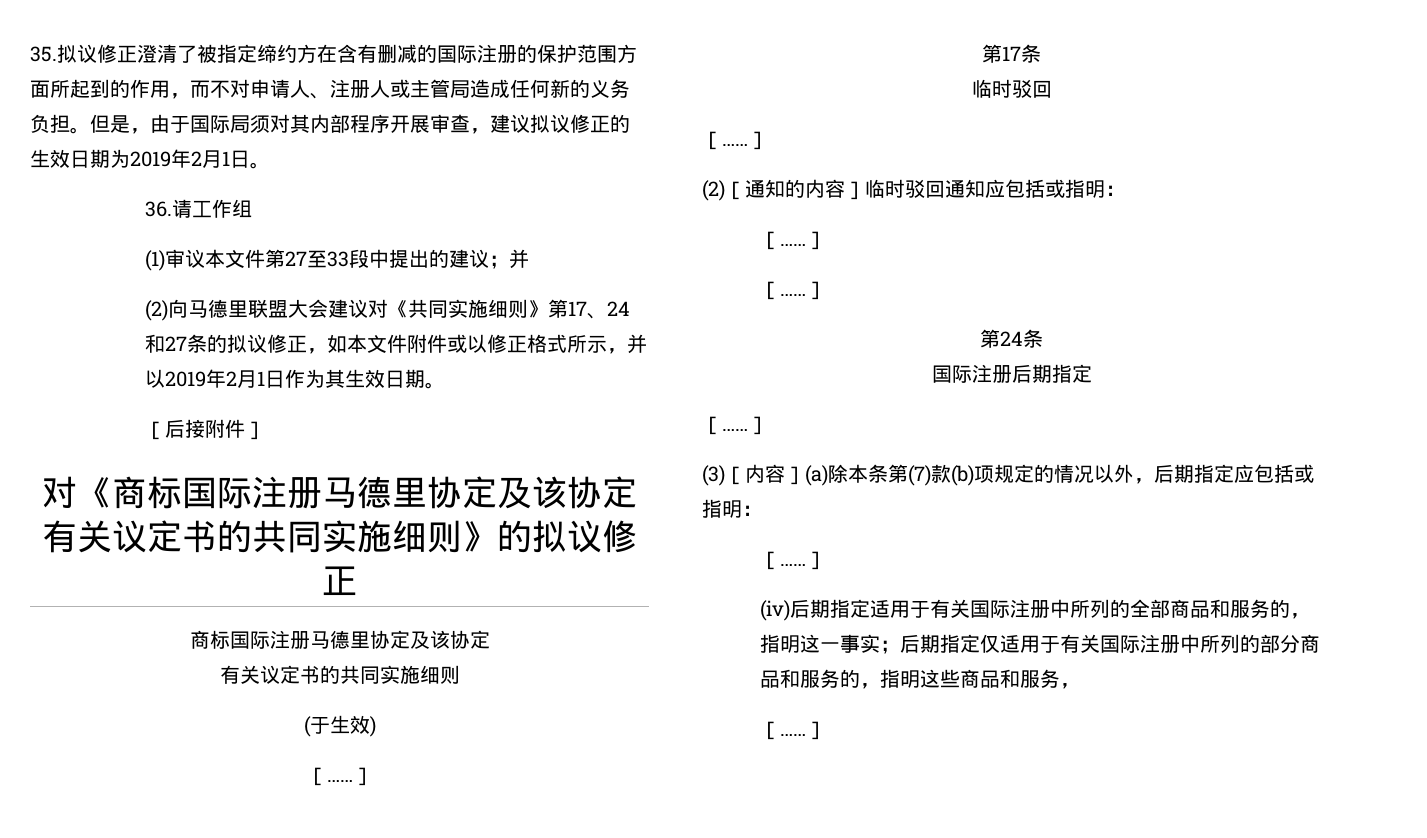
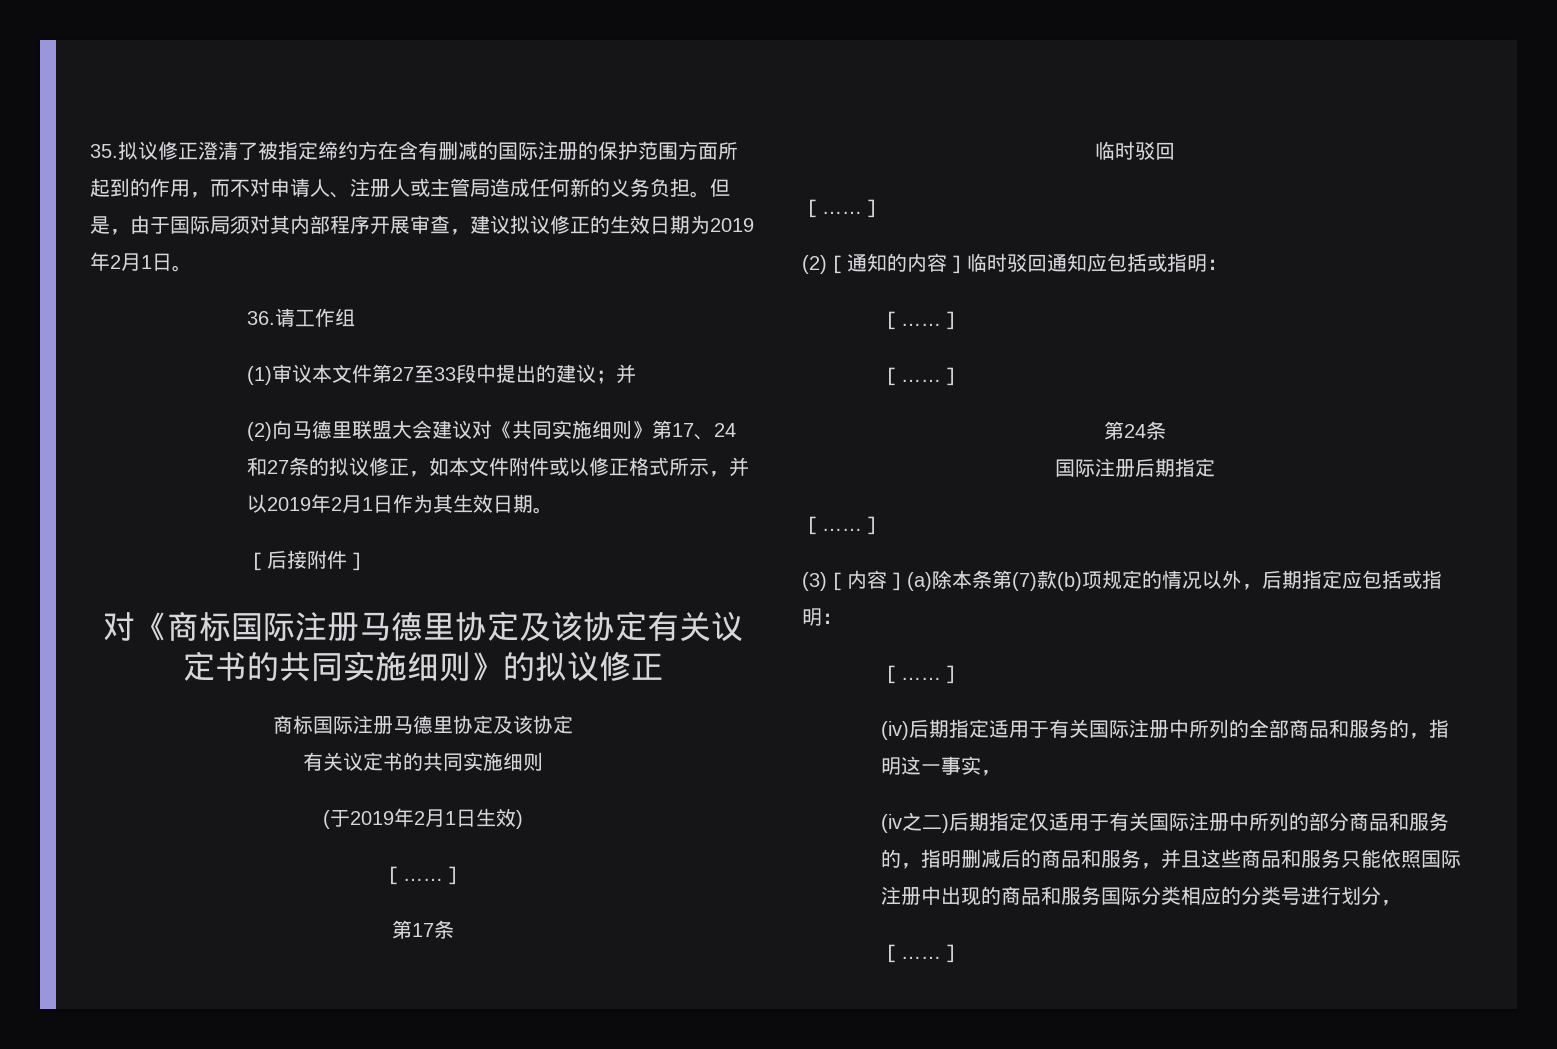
- (于生效)
+ (于2019年2月1日生效)
- (iv)后期指定适用于有关国际注册中所列的全部商品和服务的，指明这一事实；后期指定仅适用于有关国际注册中所列的部分商品和服务的，指明这些商品和服务，
+ (iv)后期指定适用于有关国际注册中所列的全部商品和服务的，指明这一事实，
+ (iv之二)后期指定仅适用于有关国际注册中所列的部分商品和服务的，指明删减后的商品和服务，并且这些商品和服务只能依照国际注册中出现的商品和服务国际分类相应的分类号进行划分，

